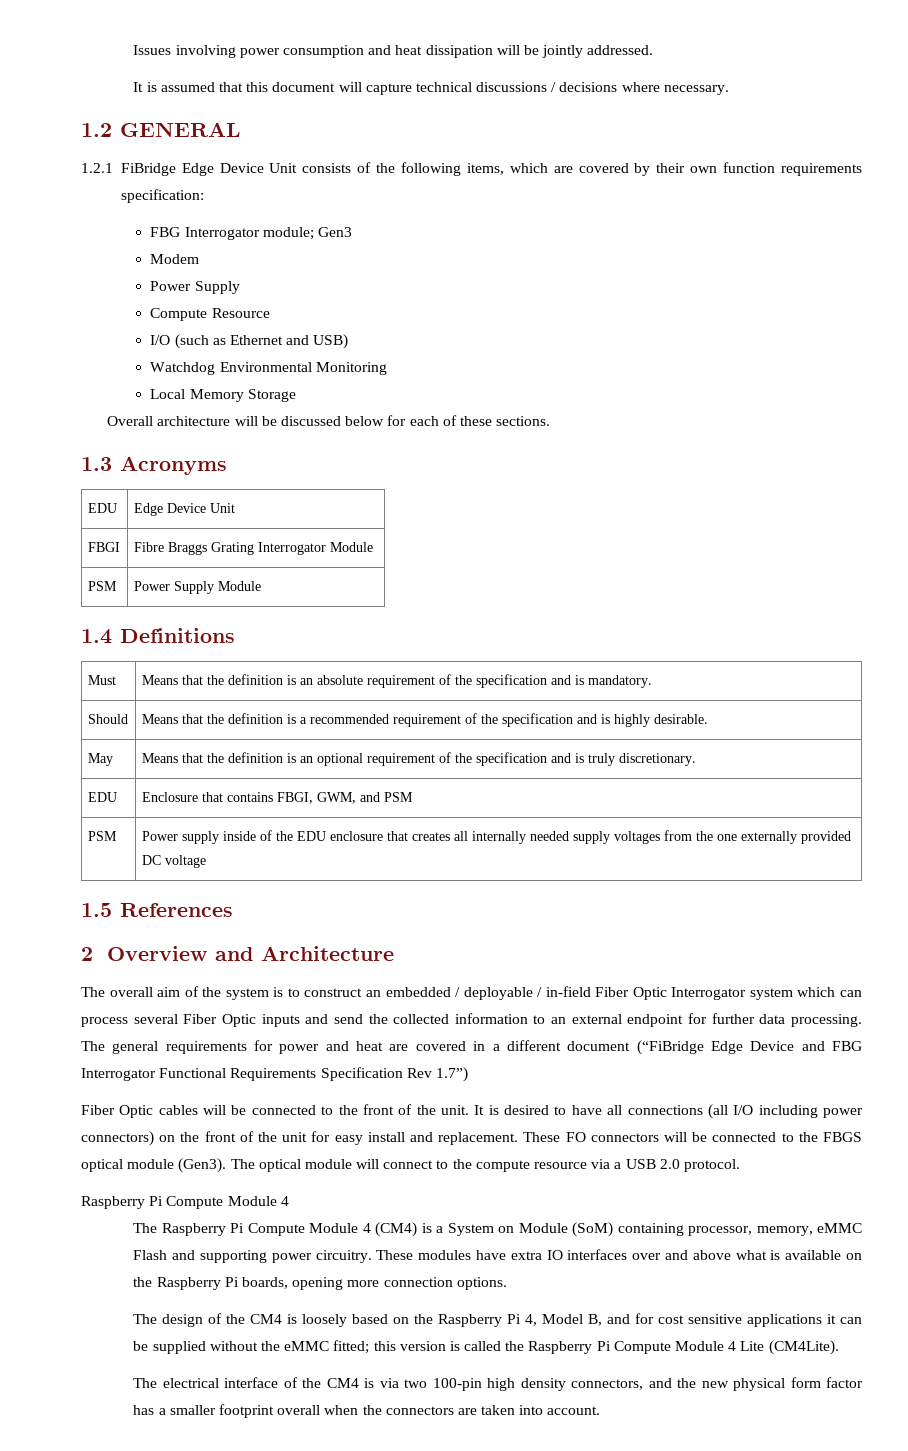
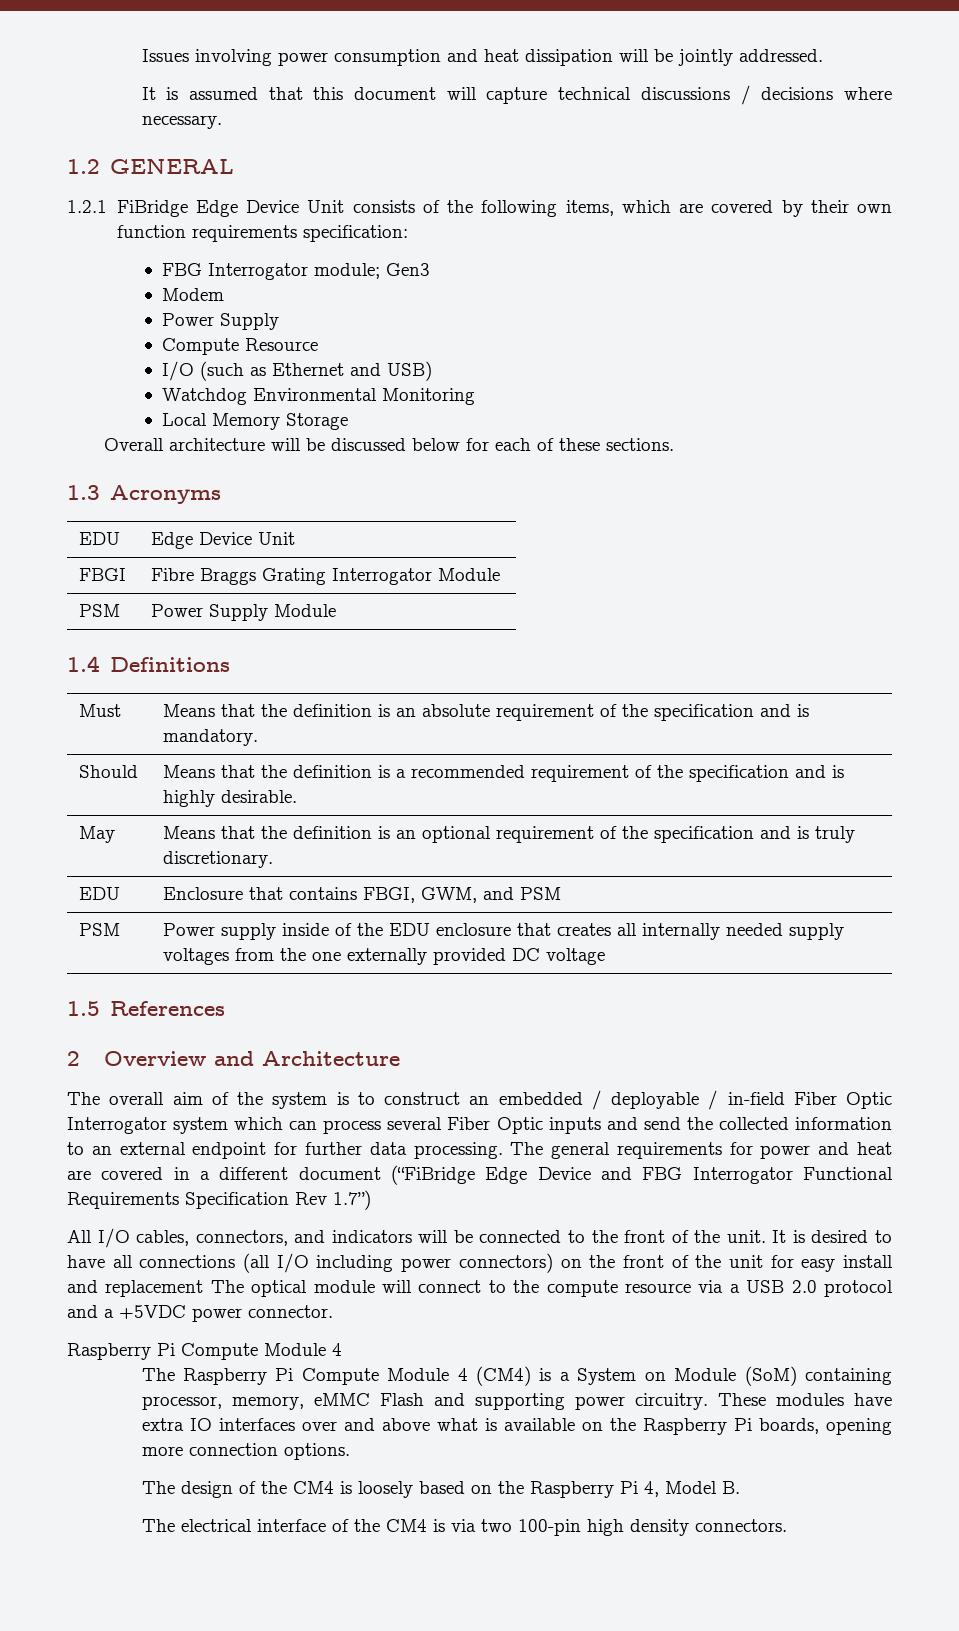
- Fiber Optic cables will be connected to the front of the unit.
+ All I/O cables, connectors, and indicators will be connected to the front of the unit.
- It is desired to have all connections (all I/O including power connectors) on the front of the unit for easy install and replacement. These FO connectors will be connected to the FBGS optical module (Gen3). The optical module will connect to the compute resource via a USB 2.0 protocol.
+ It is desired to have all connections (all I/O including power connectors) on the front of the unit for easy install and replacement The optical module will connect to the compute resource via a USB 2.0 protocol and a +5VDC power connector.
- The design of the CM4 is loosely based on the Raspberry Pi 4, Model B, and for cost sensitive applications it can be supplied without the eMMC fitted; this version is called the Raspberry Pi Compute Module 4 Lite (CM4Lite).
+ The design of the CM4 is loosely based on the Raspberry Pi 4, Model B.
- The electrical interface of the CM4 is via two 100-pin high density connectors, and the new physical form factor has a smaller footprint overall when the connectors are taken into account.
+ The electrical interface of the CM4 is via two 100-pin high density connectors.

